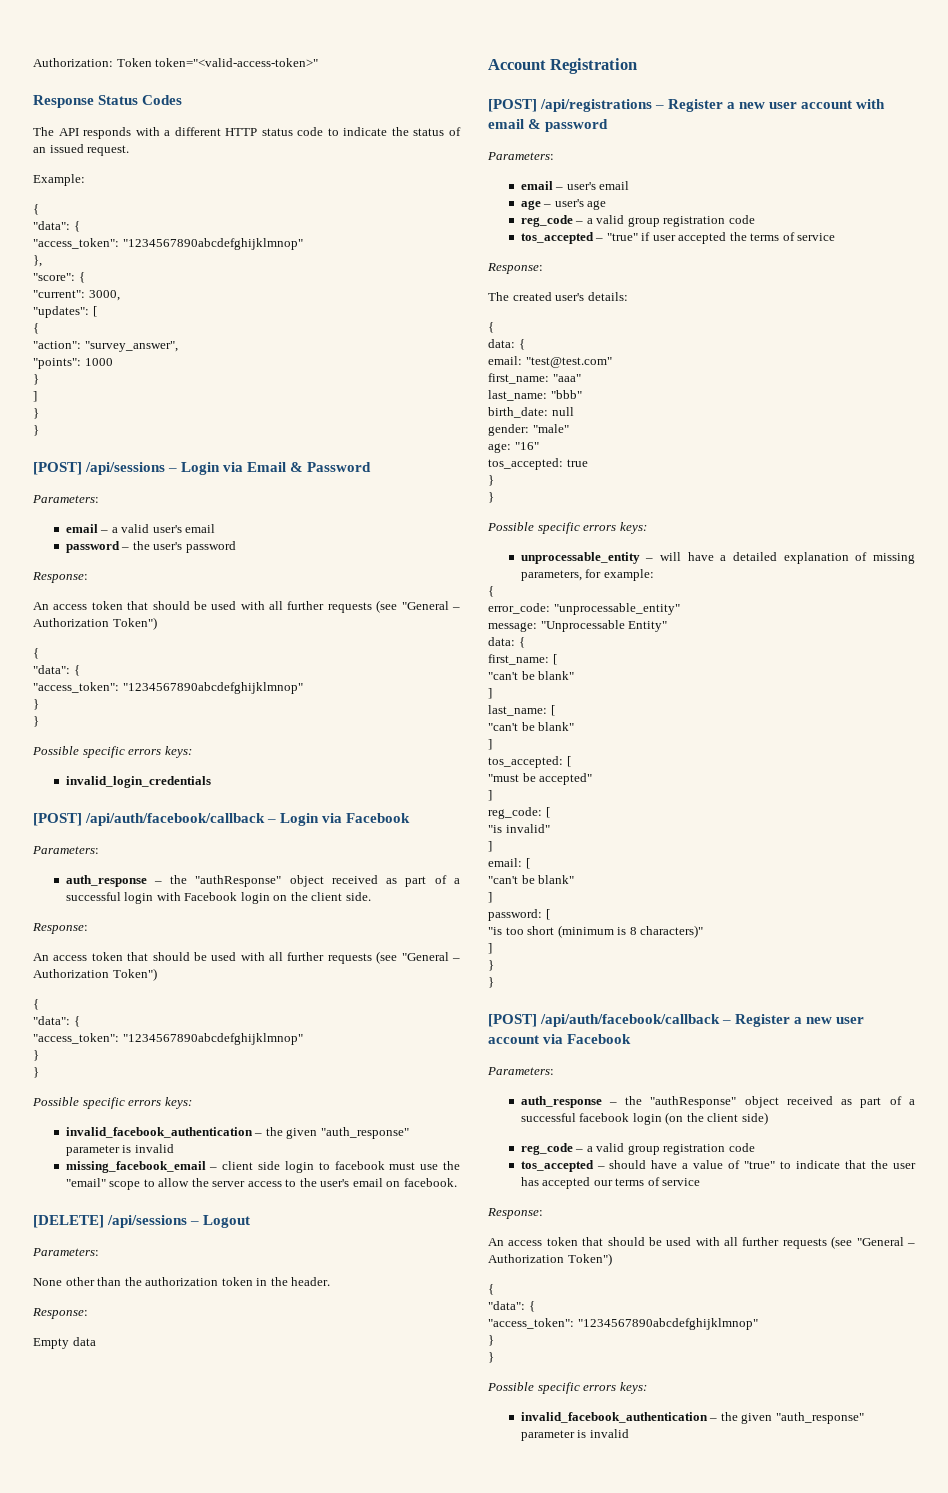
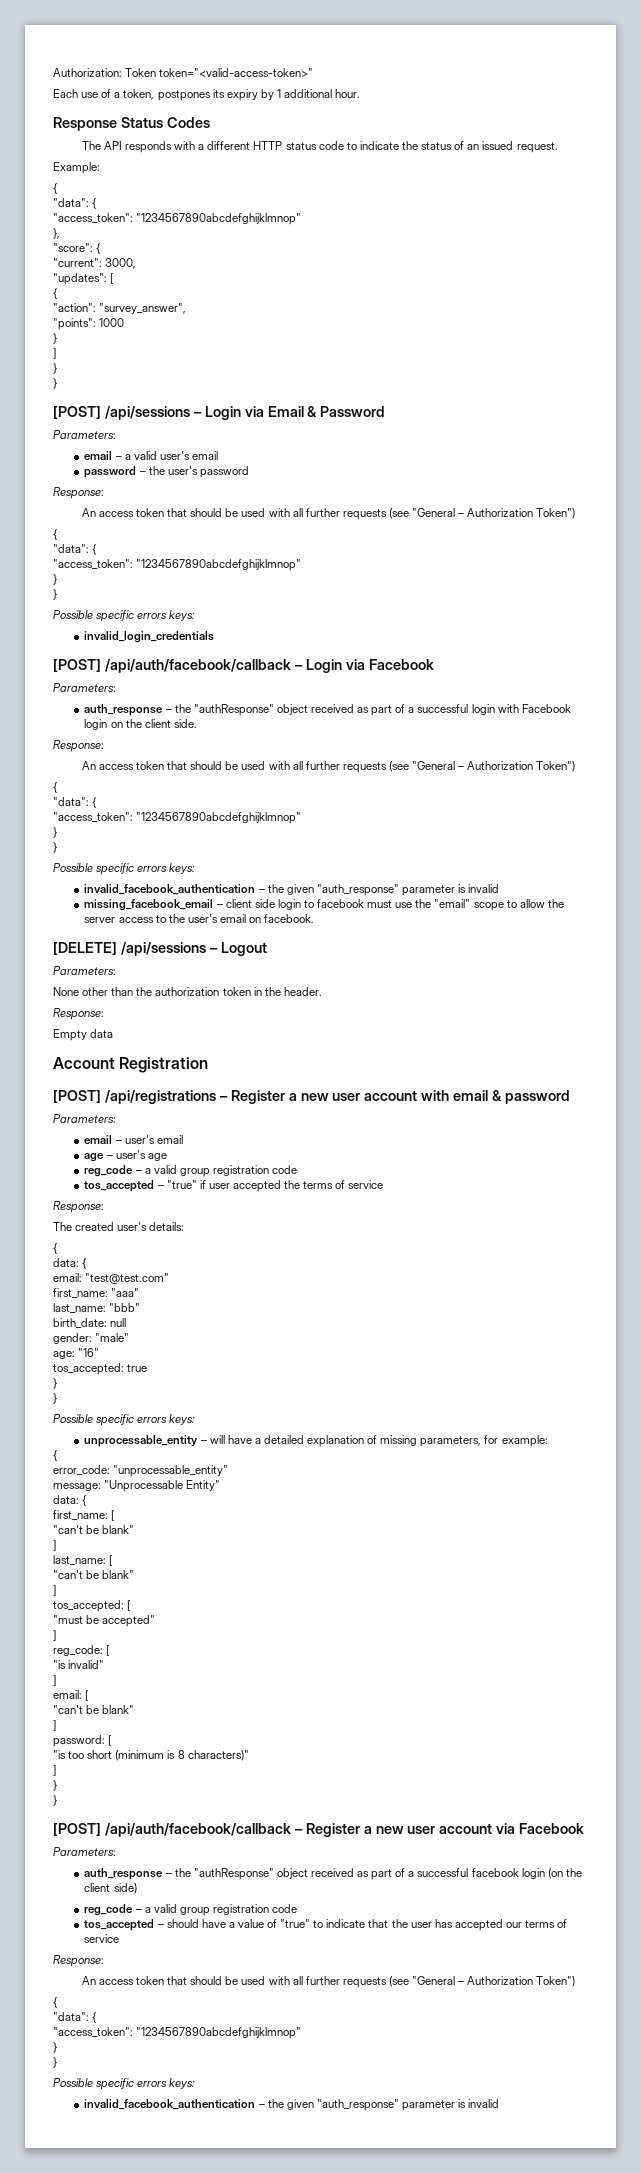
+ Each use of a token, postpones its expiry by 1 additional hour.

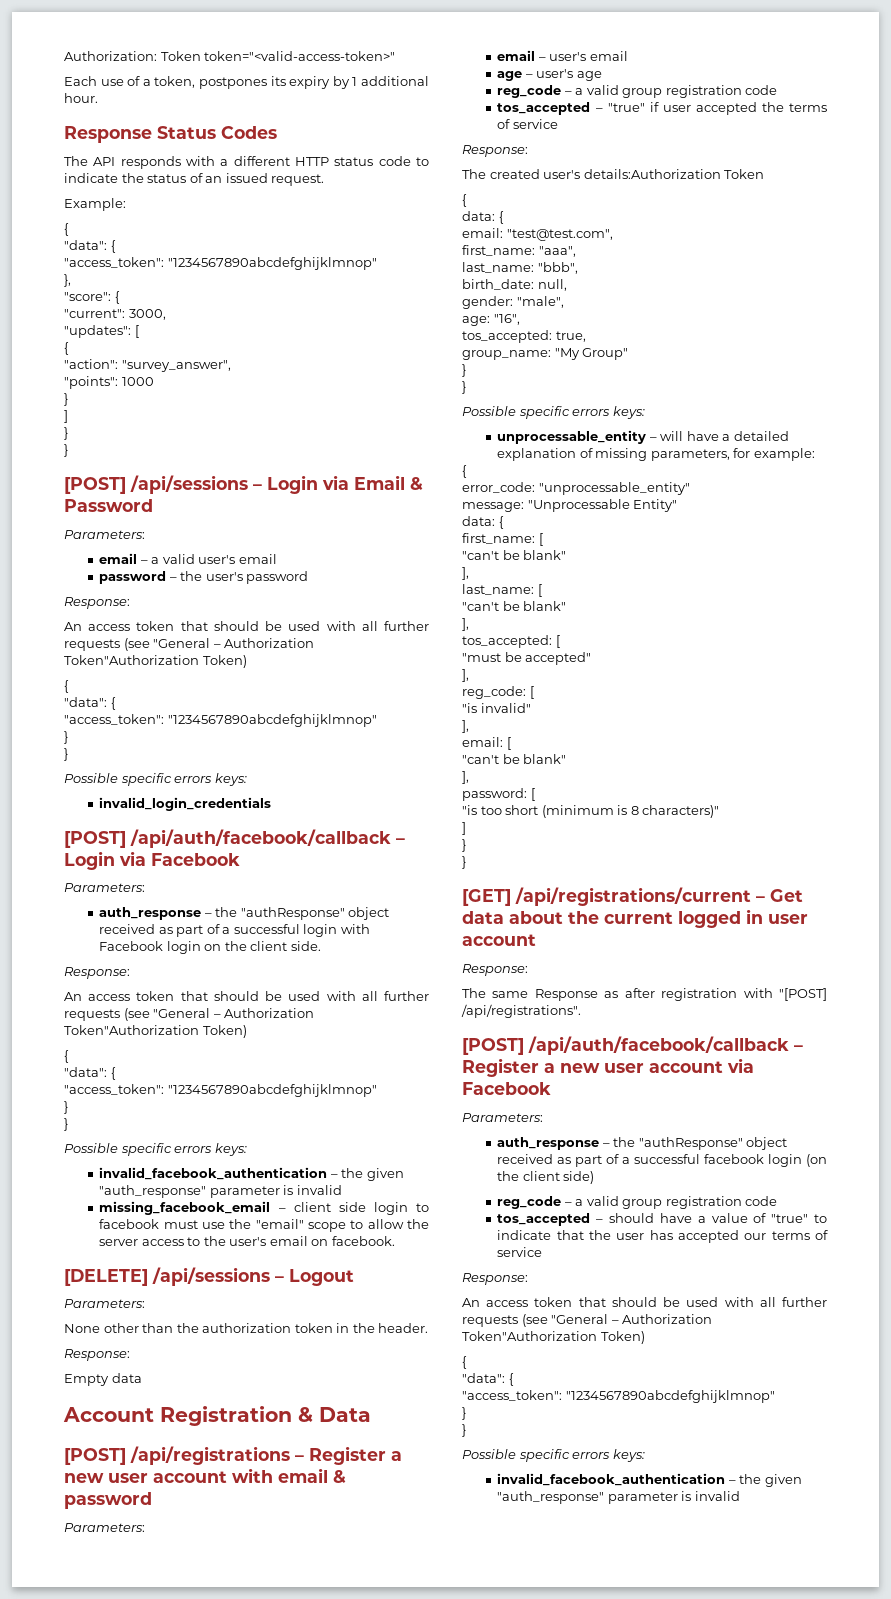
  password – the user's password
  Response:
- An access token that should be used with all further requests (see "General – Authorization Token")
+ An access token that should be used with all further requests (see "General – Authorization Token"Authorization Token)
  auth_response – the "authResponse" object received as part of a successful login with Facebook login on the client side.
  Response:
- An access token that should be used with all further requests (see "General – Authorization Token")
+ An access token that should be used with all further requests (see "General – Authorization Token"Authorization Token)
- Account Registration
+ Account Registration & Data
- The created user's details:
+ The created user's details:Authorization Token
- email: "test@test.com"
- first_name: "aaa"
- last_name: "bbb"
+ email: "test@test.com",
+ first_name: "aaa",
+ last_name: "bbb",
- birth_date: null
+ birth_date: null,
- gender: "male"
+ gender: "male",
- age: "16"
- tos_accepted: true
+ age: "16",
+ tos_accepted: true,
+ group_name: "My Group"
  first_name: [
  "can't be blank"
- ]
+ ],
  last_name: [
  "can't be blank"
- ]
+ ],
  "must be accepted"
- ]
+ ],
  "is invalid"
- ]
+ ],
  email: [
  "can't be blank"
- ]
+ ],
+ [GET] /api/registrations/current – Get data about the current logged in user account
+ Response:
+ The same Response as after registration with "[POST] /api/registrations".
  tos_accepted – should have a value of "true" to indicate that the user has accepted our terms of service
  Response:
- An access token that should be used with all further requests (see "General – Authorization Token")
+ An access token that should be used with all further requests (see "General – Authorization Token"Authorization Token)

